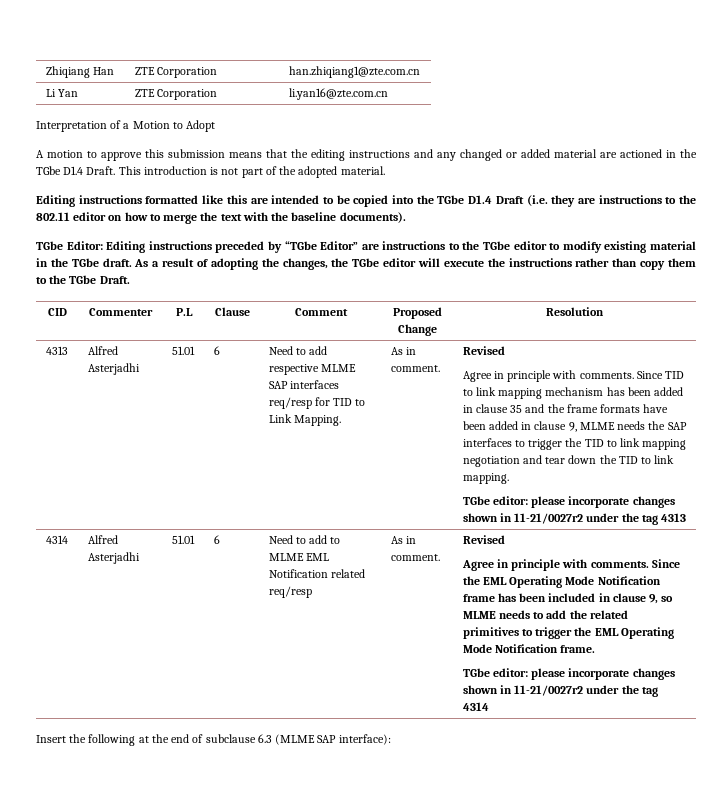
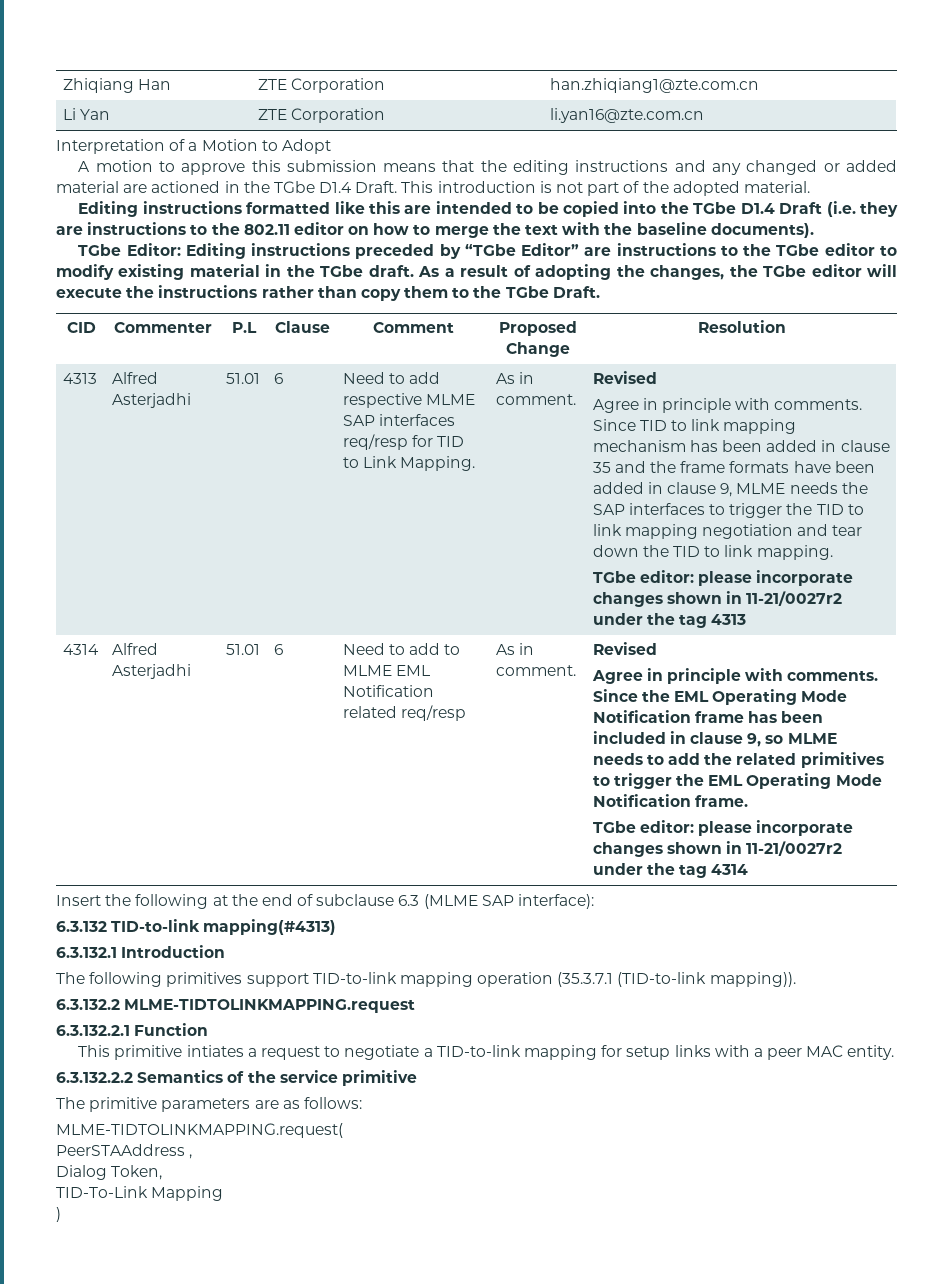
+ 6.3.132 TID-to-link mapping(#4313)
+ 6.3.132.1 Introduction
+ The following primitives support TID-to-link mapping operation (35.3.7.1 (TID-to-link mapping)).
+ 6.3.132.2 MLME-TIDTOLINKMAPPING.request
+ 6.3.132.2.1 Function
+ This primitive intiates a request to negotiate a TID-to-link mapping for setup links with a peer MAC entity.
+ 6.3.132.2.2 Semantics of the service primitive
+ The primitive parameters are as follows:
+ MLME-TIDTOLINKMAPPING.request(
+ PeerSTAAddress ,
+ Dialog Token,
+ TID-To-Link Mapping
+ )

